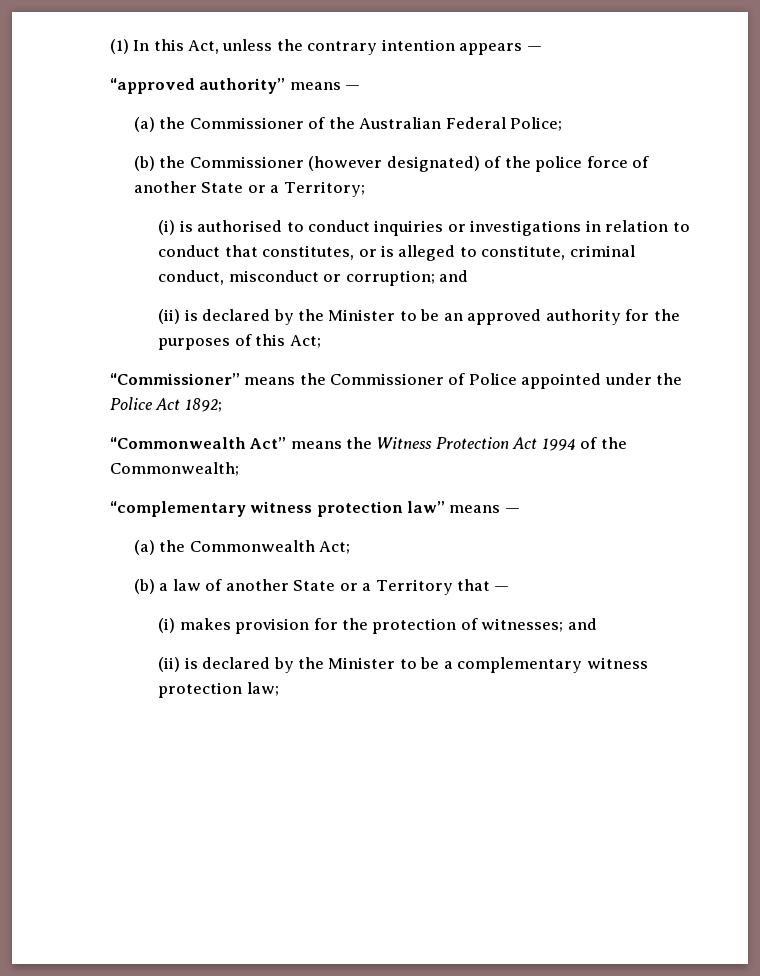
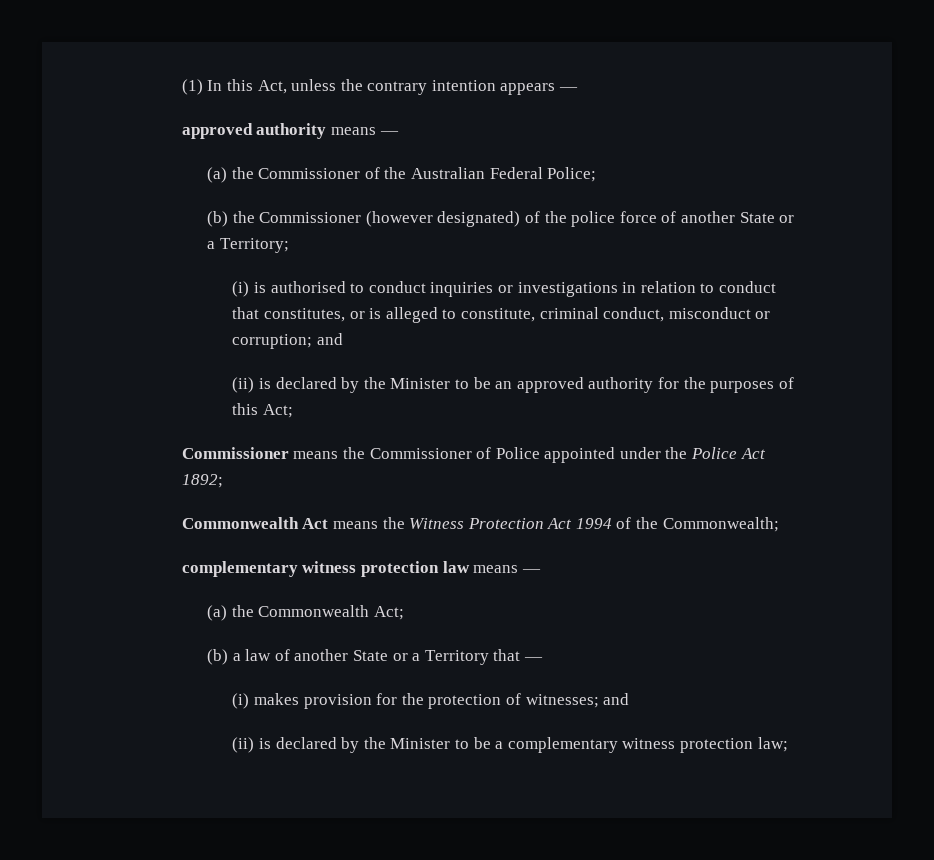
- “approved authority” means —
+ approved authority means —
- “Commissioner” means the Commissioner of Police appointed under the Police Act 1892;
+ Commissioner means the Commissioner of Police appointed under the Police Act 1892;
- “Commonwealth Act” means the Witness Protection Act 1994 of the Commonwealth;
+ Commonwealth Act means the Witness Protection Act 1994 of the Commonwealth;
- “complementary witness protection law” means —
+ complementary witness protection law means —

